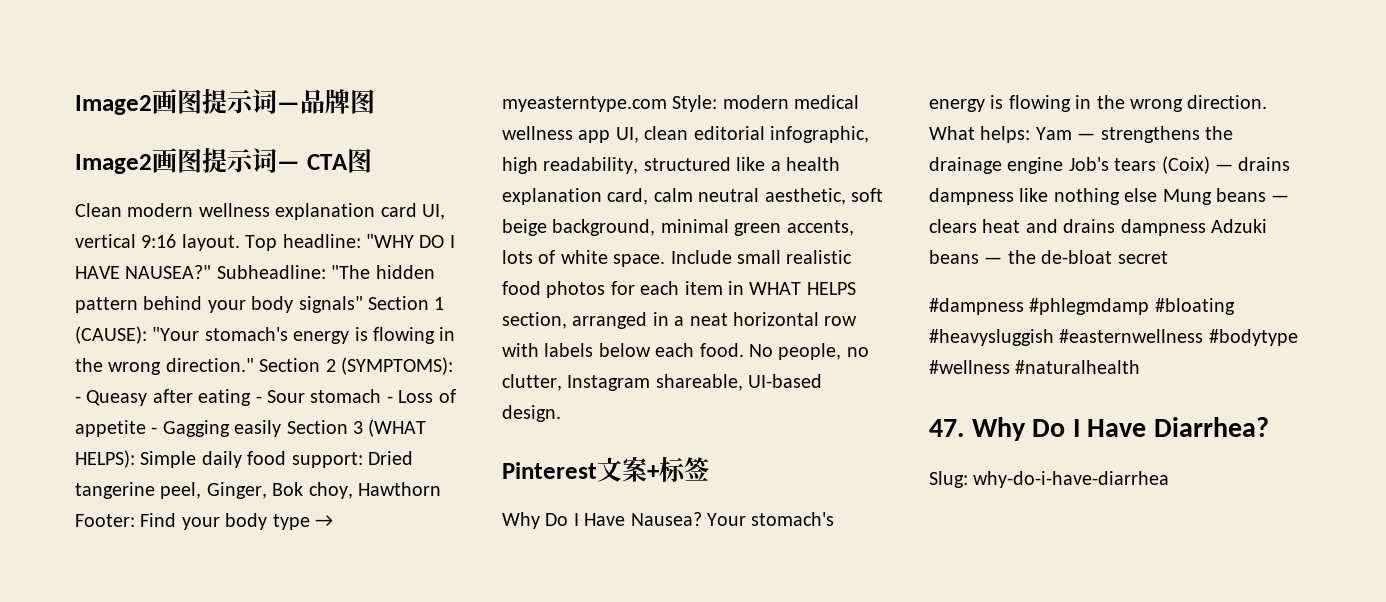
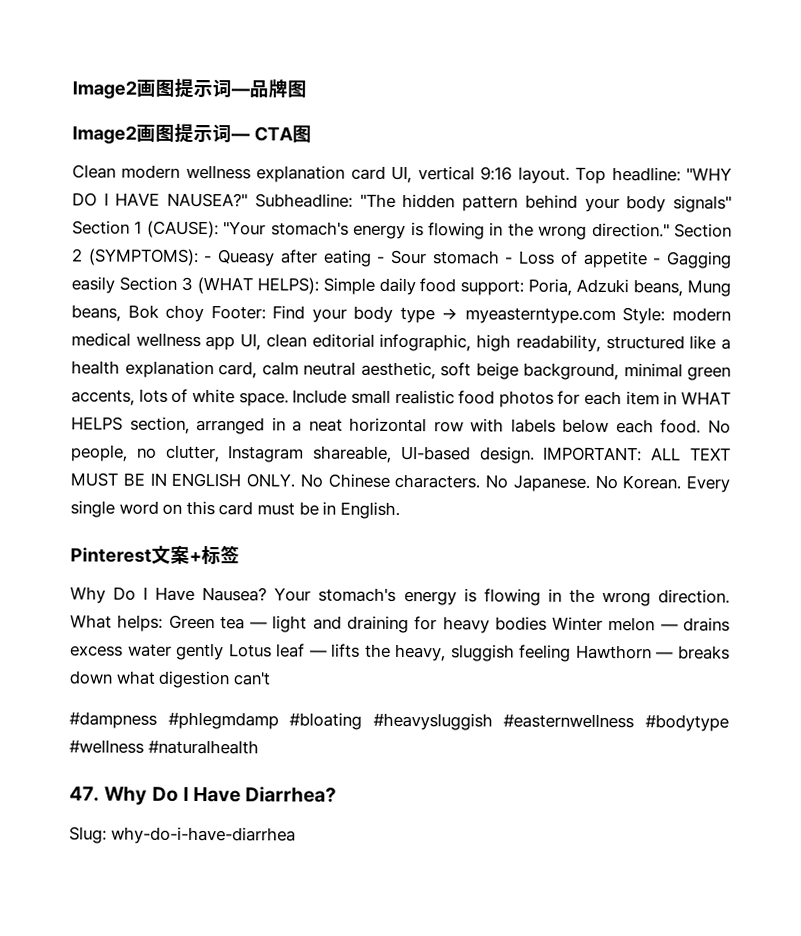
- Dried tangerine peel, Ginger, Bok choy, Hawthorn Footer:
+ Poria, Adzuki beans, Mung beans, Bok choy Footer:
+ IMPORTANT: ALL TEXT MUST BE IN ENGLISH ONLY. No Chinese characters. No Japanese. No Korean. Every single word on this card must be in English.
- What helps: Yam — strengthens the drainage engine Job's tears (Coix) — drains dampness like nothing else Mung beans — clears heat and drains dampness Adzuki beans — the de-bloat secret
+ What helps: Green tea — light and draining for heavy bodies Winter melon — drains excess water gently Lotus leaf — lifts the heavy, sluggish feeling Hawthorn — breaks down what digestion can't

